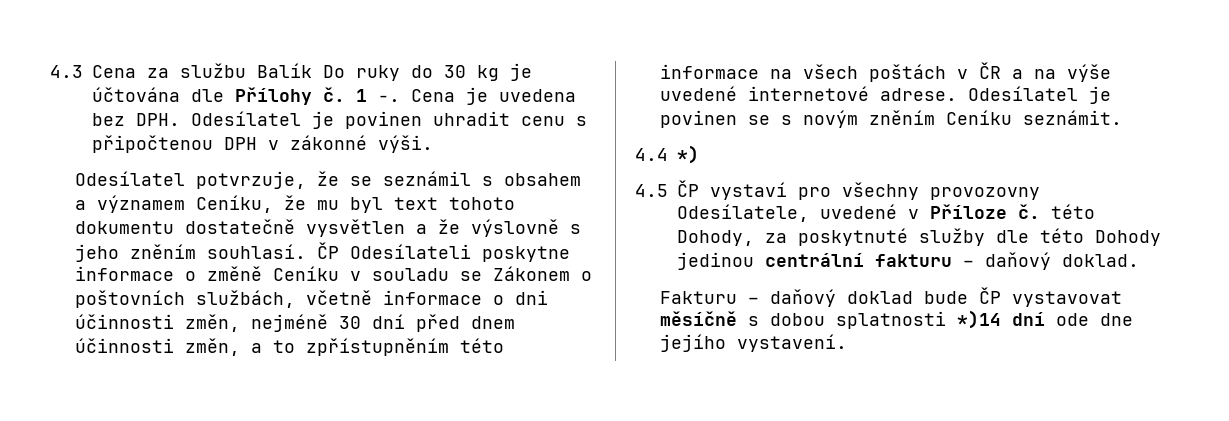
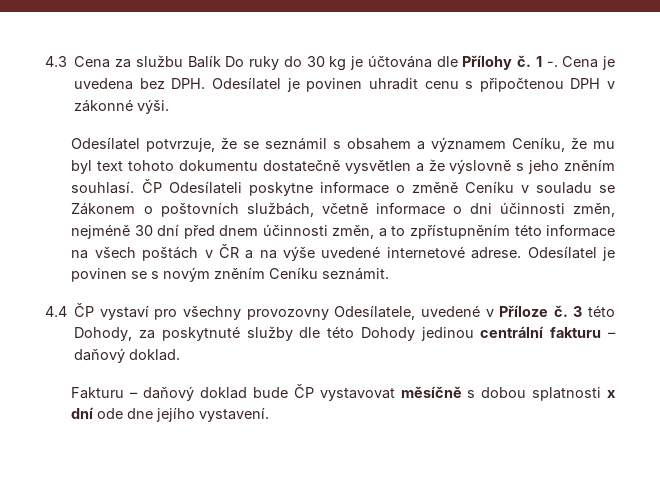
- 4.4 *)
- 4.5 ČP vystaví pro všechny provozovny Odesílatele, uvedené v Příloze č. této Dohody, za poskytnuté služby dle této Dohody jedinou centrální fakturu – daňový doklad.
+ 4.4 ČP vystaví pro všechny provozovny Odesílatele, uvedené v Příloze č. 3 této Dohody, za poskytnuté služby dle této Dohody jedinou centrální fakturu – daňový doklad.
- Fakturu – daňový doklad bude ČP vystavovat měsíčně s dobou splatnosti *)14 dní ode dne jejího vystavení.
+ Fakturu – daňový doklad bude ČP vystavovat měsíčně s dobou splatnosti x dní ode dne jejího vystavení.

